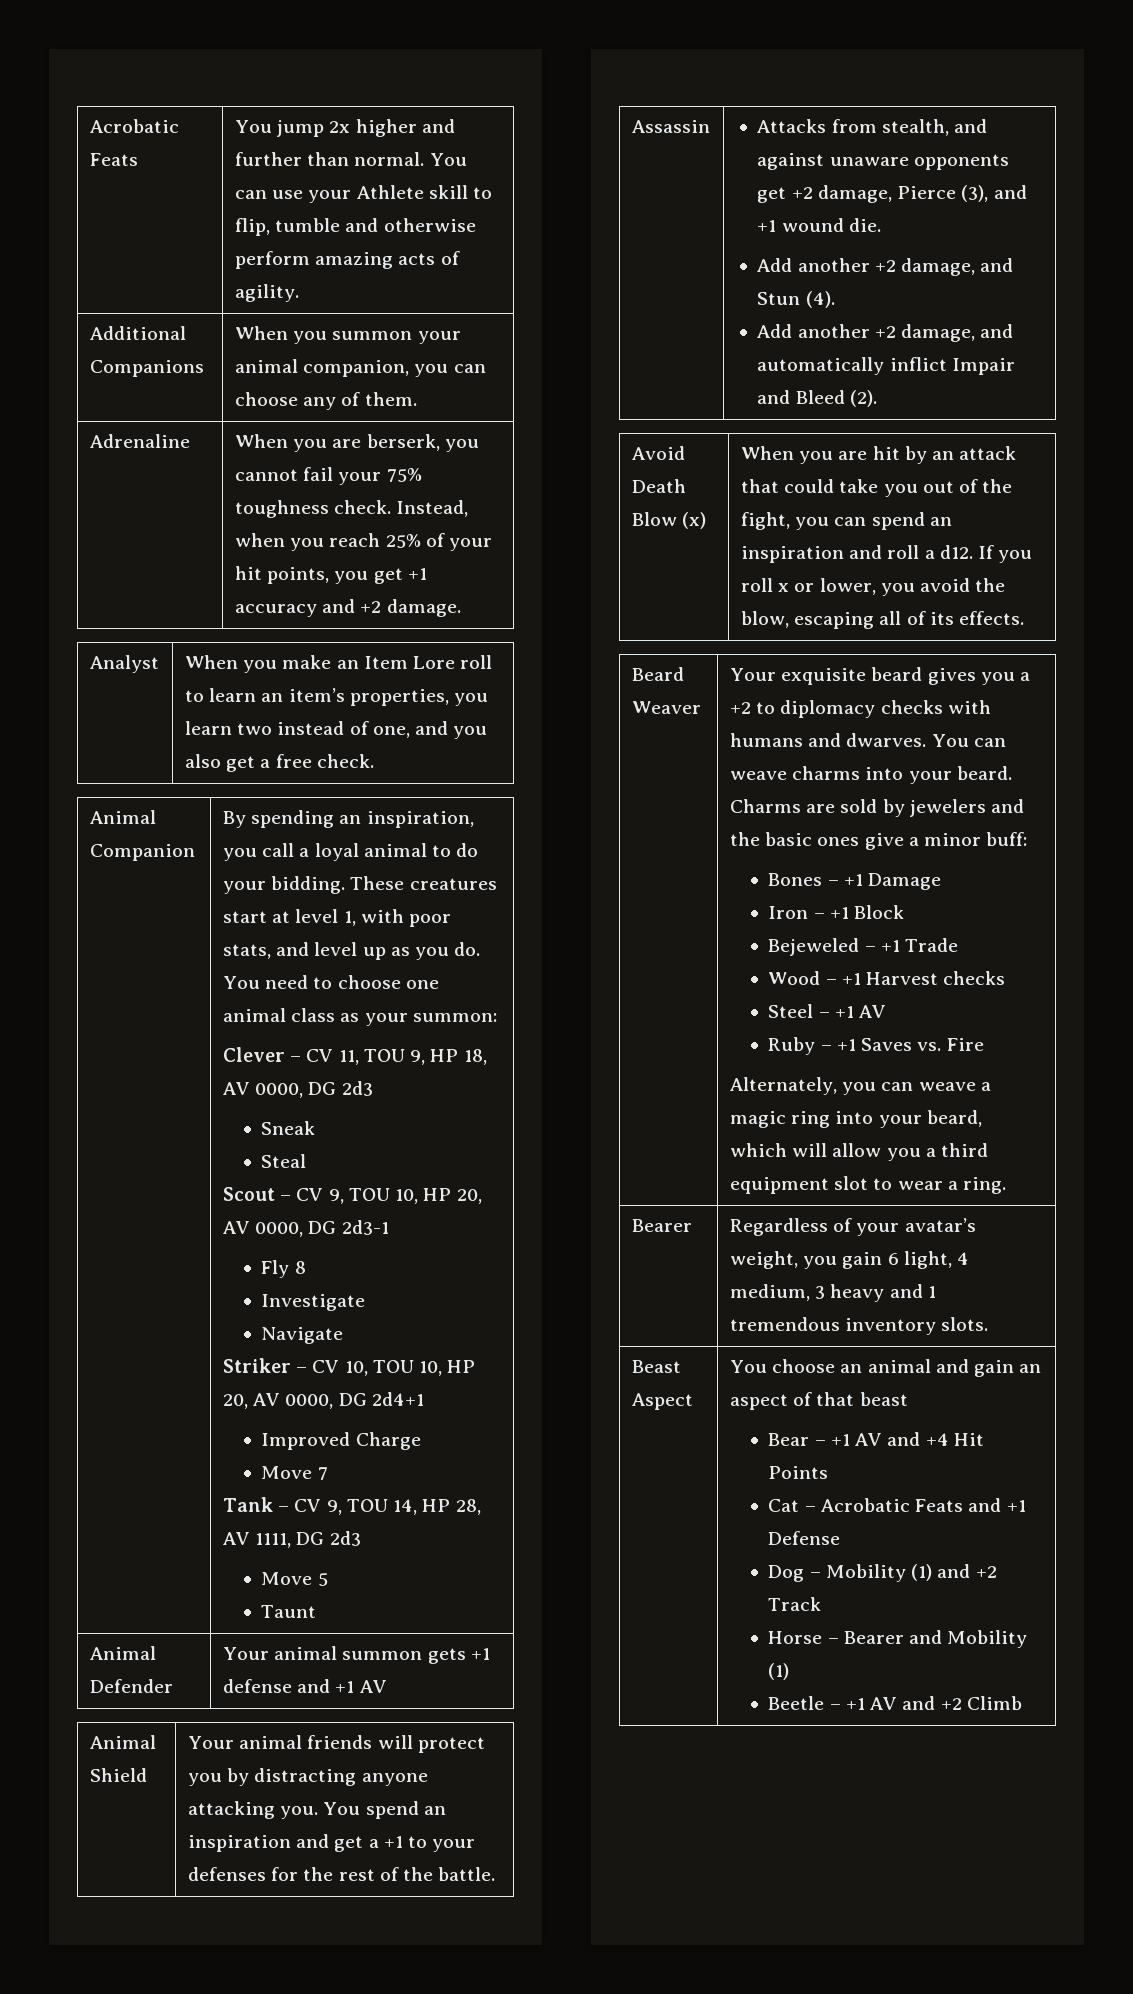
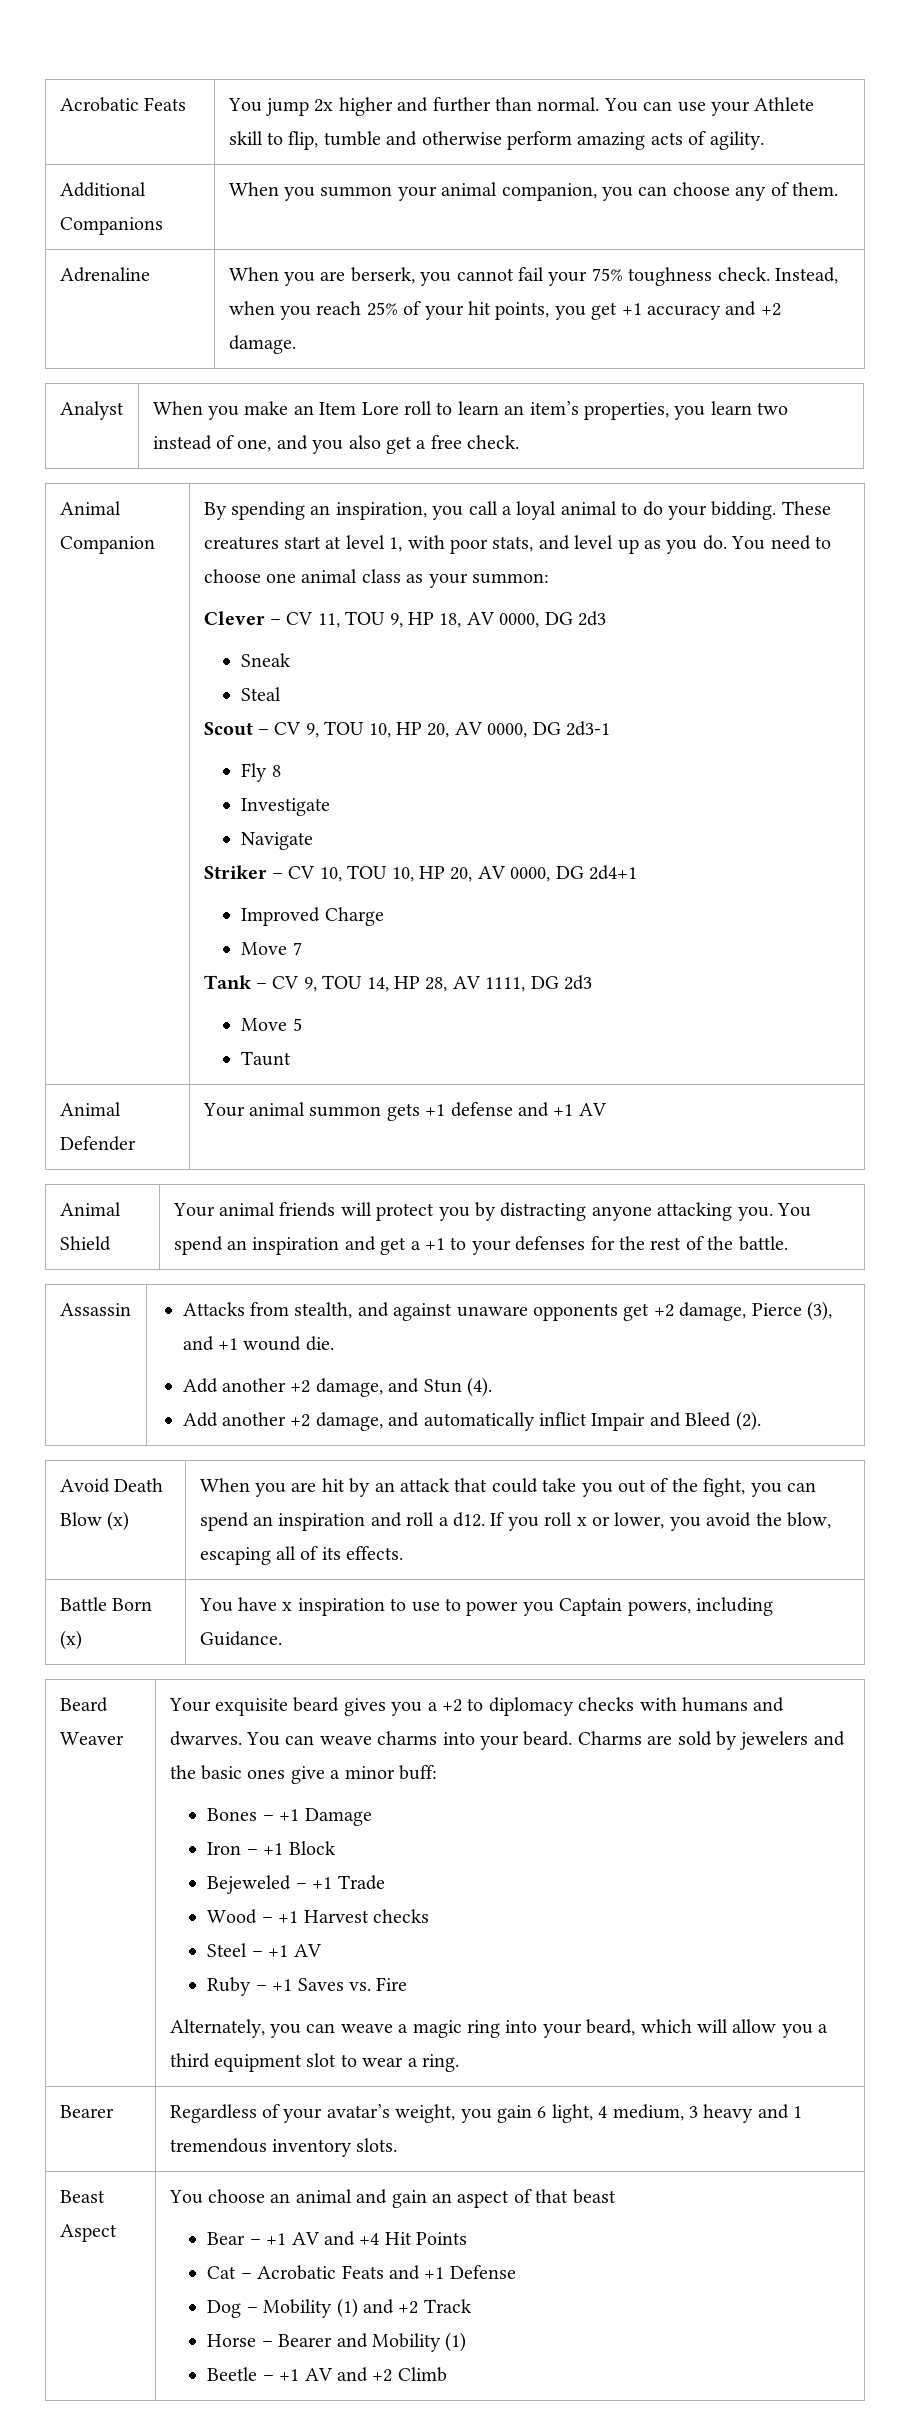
+ Battle Born (x) | You have x inspiration to use to power you Captain powers, including Guidance.

